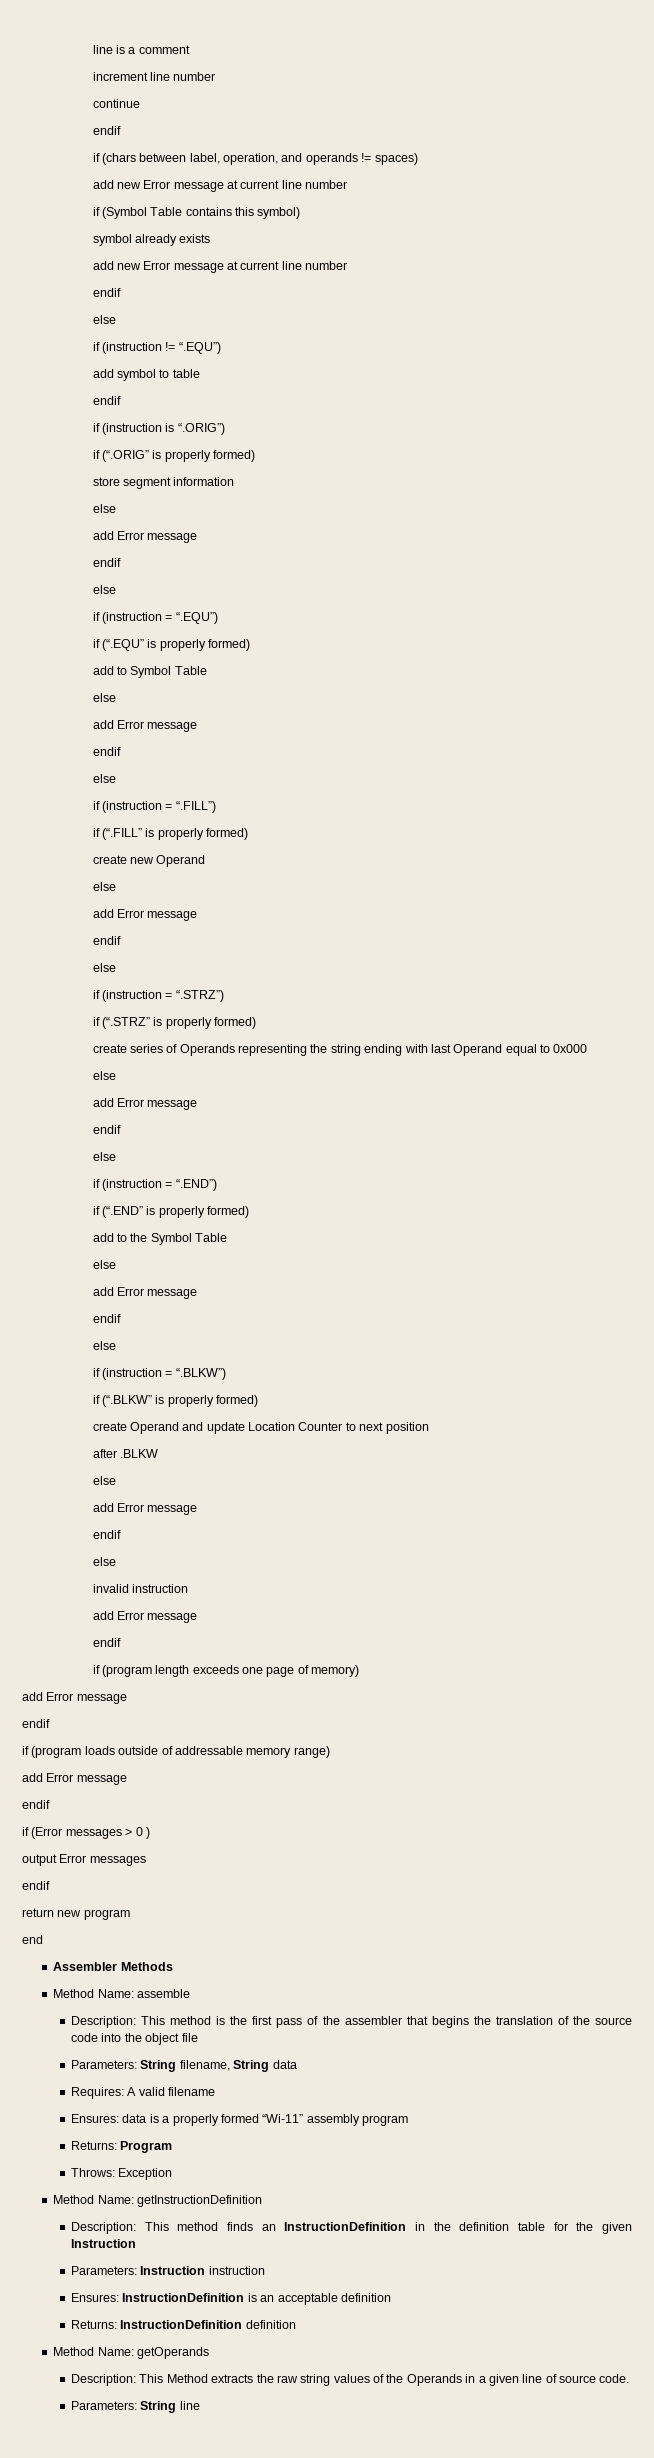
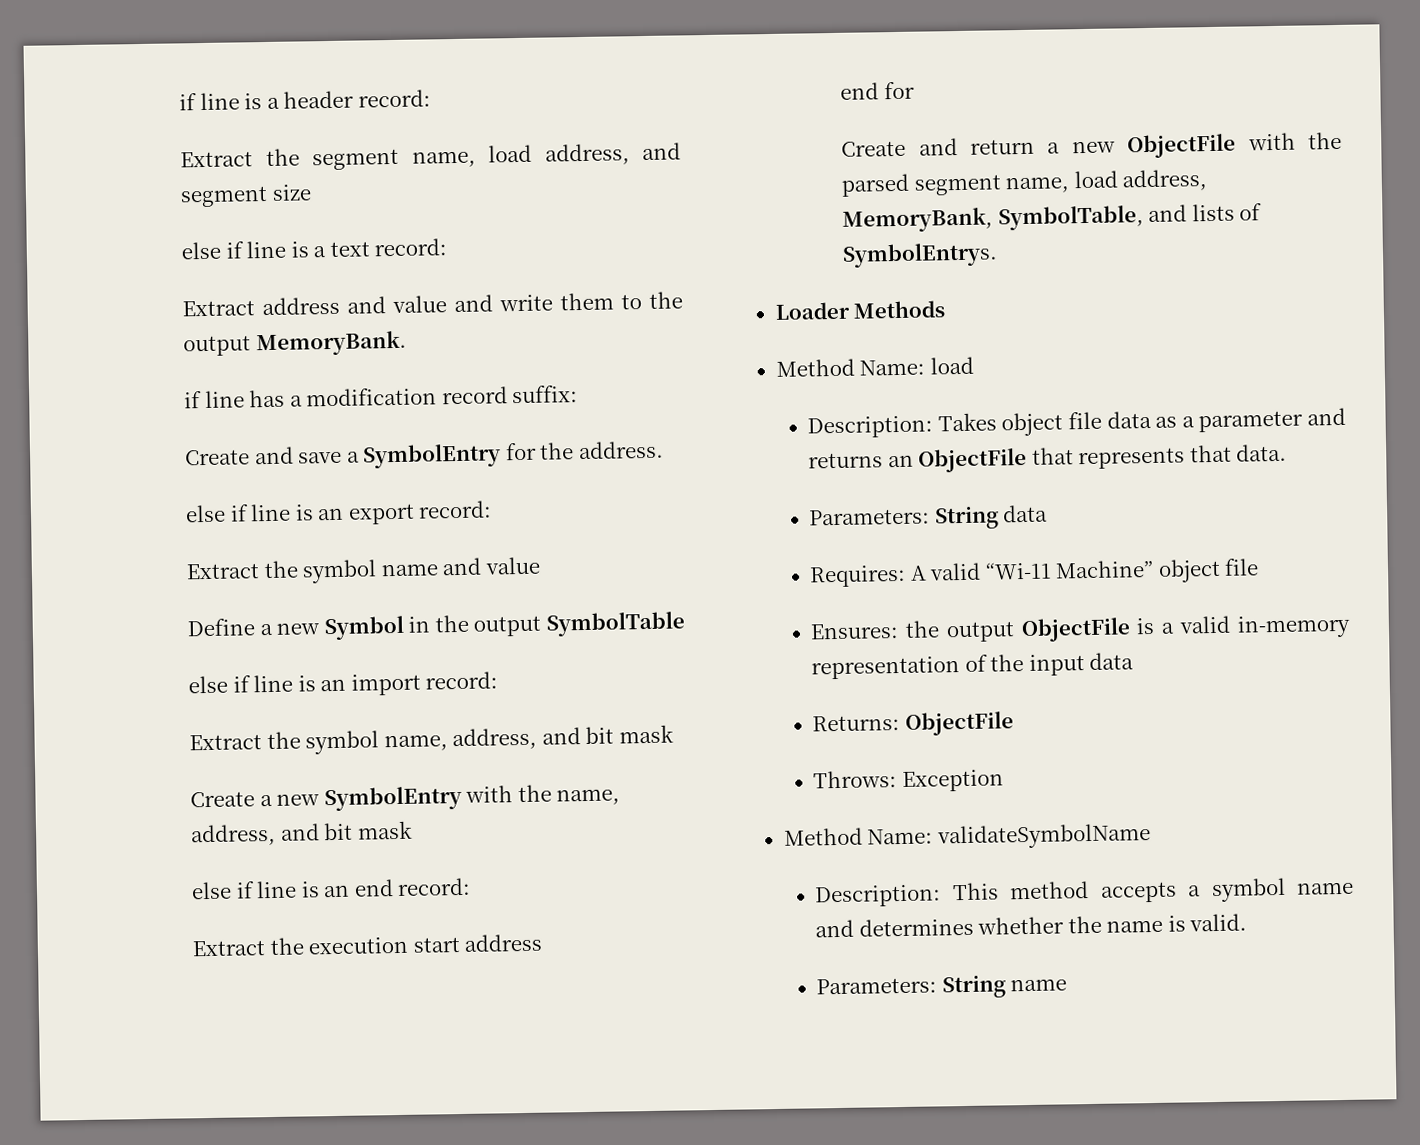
- line is a comment
- increment line number
- continue
- endif
- if (chars between label, operation, and operands != spaces)
- add new Error message at current line number
- if (Symbol Table contains this symbol)
- symbol already exists
- add new Error message at current line number
- endif
- else
- if (instruction != “.EQU”)
- add symbol to table
- endif
- if (instruction is “.ORIG”)
- if (“.ORIG” is properly formed)
- store segment information
- else
- add Error message
- endif
- else
- if (instruction = “.EQU”)
- if (“.EQU” is properly formed)
- add to Symbol Table
- else
- add Error message
- endif
- else
- if (instruction = “.FILL”)
- if (“.FILL” is properly formed)
- create new Operand
- else
- add Error message
- endif
- else
- if (instruction = “.STRZ”)
- if (“.STRZ” is properly formed)
- create series of Operands representing the string ending with last Operand equal to 0x000
- else
- add Error message
- endif
- else
- if (instruction = “.END”)
- if (“.END” is properly formed)
- add to the Symbol Table
- else
- add Error message
- endif
- else
- if (instruction = “.BLKW”)
- if (“.BLKW” is properly formed)
- create Operand and update Location Counter to next position
- after .BLKW
- else
- add Error message
- endif
- else
- invalid instruction
- add Error message
- endif
- if (program length exceeds one page of memory)
- add Error message
- endif
- if (program loads outside of addressable memory range)
- add Error message
- endif
- if (Error messages > 0 )
- output Error messages
- endif
- return new program
- end
- Assembler Methods
+ if line is a header record:
+ Extract the segment name, load address, and segment size
+ else if line is a text record:
+ Extract address and value and write them to the output MemoryBank.
+ if line has a modification record suffix:
+ Create and save a SymbolEntry for the address.
+ else if line is an export record:
+ Extract the symbol name and value
+ Define a new Symbol in the output SymbolTable
+ else if line is an import record:
+ Extract the symbol name, address, and bit mask
+ Create a new SymbolEntry with the name, address, and bit mask
+ else if line is an end record:
+ Extract the execution start address
+ end for
+ Create and return a new ObjectFile with the parsed segment name, load address, MemoryBank, SymbolTable, and lists of SymbolEntrys.
+ Loader Methods
- Method Name: assemble
- Description: This method is the first pass of the assembler that begins the translation of the source code into the object file
- Parameters: String filename, String data
+ Method Name: load
+ Description: Takes object file data as a parameter and returns an ObjectFile that represents that data.
+ Parameters: String data
- Requires: A valid filename
- Ensures: data is a properly formed “Wi-11” assembly program
- Returns: Program
+ Requires: A valid “Wi-11 Machine” object file
+ Ensures: the output ObjectFile is a valid in-memory representation of the input data
+ Returns: ObjectFile
- Method Name: getInstructionDefinition
- Description: This method finds an InstructionDefinition in the definition table for the given Instruction
- Parameters: Instruction instruction
- Ensures: InstructionDefinition is an acceptable definition
- Returns: InstructionDefinition definition
- Method Name: getOperands
- Description: This Method extracts the raw string values of the Operands in a given line of source code.
- Parameters: String line
+ Method Name: validateSymbolName
+ Description: This method accepts a symbol name and determines whether the name is valid.
+ Parameters: String name

